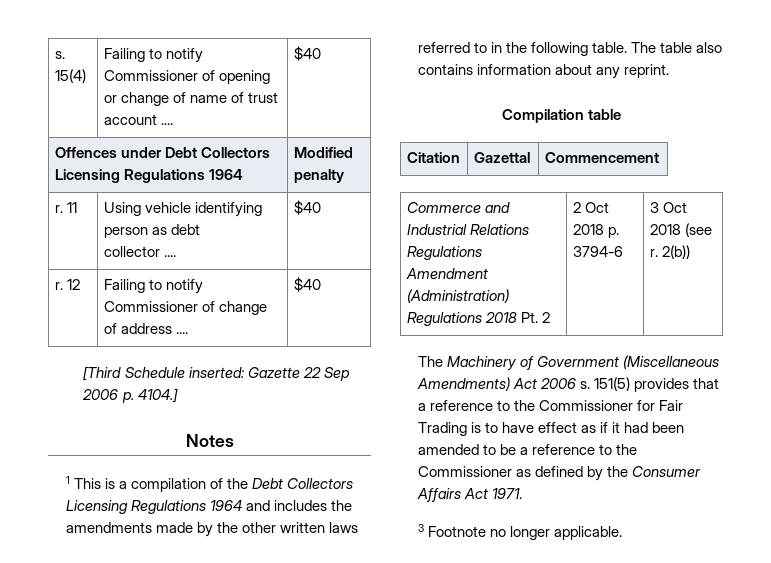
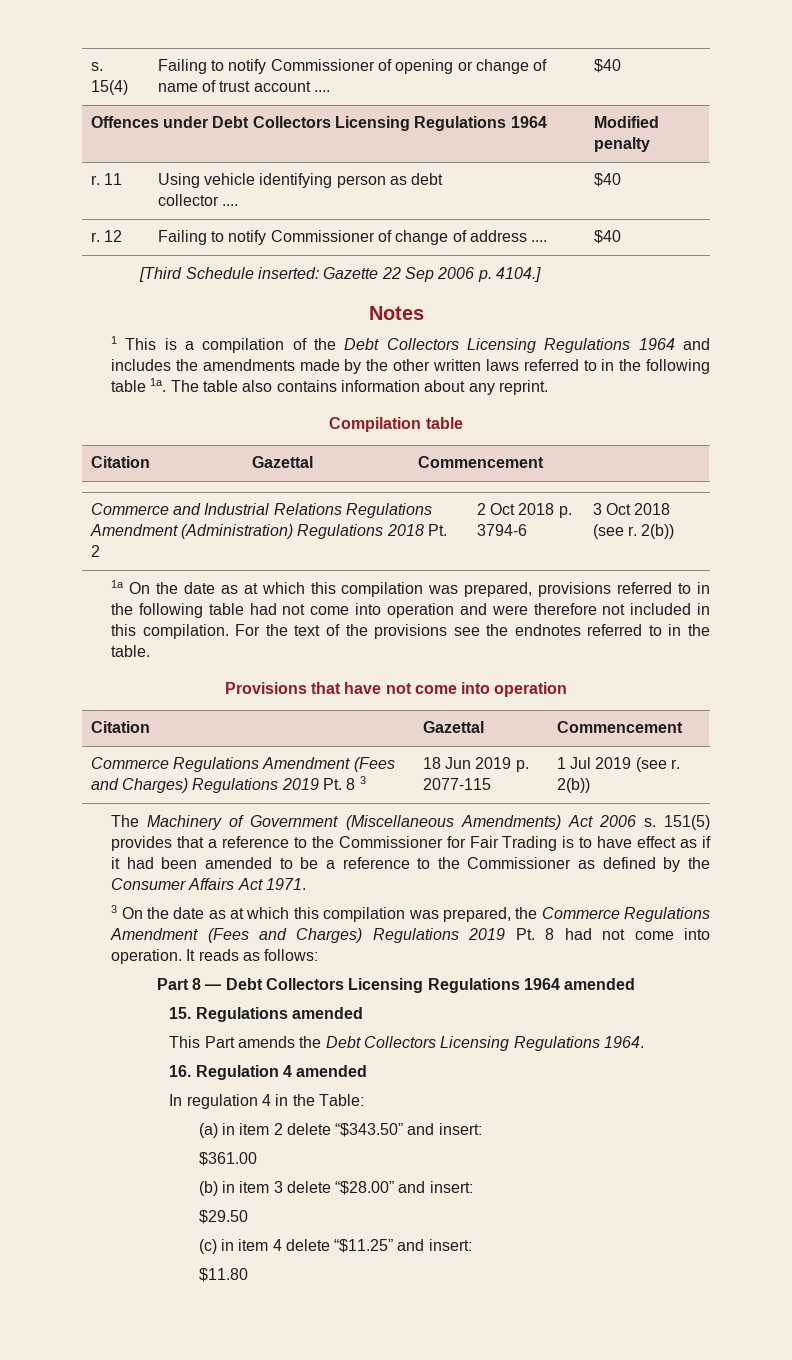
- 1 This is a compilation of the Debt Collectors Licensing Regulations 1964 and includes the amendments made by the other written laws referred to in the following table.
+ 1 This is a compilation of the Debt Collectors Licensing Regulations 1964 and includes the amendments made by the other written laws referred to in the following table 1a.
+ 1a On the date as at which this compilation was prepared, provisions referred to in the following table had not come into operation and were therefore not included in this compilation. For the text of the provisions see the endnotes referred to in the table.
+ Provisions that have not come into operation
+ Citation | Gazettal | Commencement
+ Commerce Regulations Amendment (Fees and Charges) Regulations 2019 Pt. 8 3 | 18 Jun 2019 p. 2077-115 | 1 Jul 2019 (see r. 2(b))
- 3 Footnote no longer applicable.
+ 3 On the date as at which this compilation was prepared, the Commerce Regulations Amendment (Fees and Charges) Regulations 2019 Pt. 8 had not come into operation. It reads as follows:
+ Part 8 — Debt Collectors Licensing Regulations 1964 amended
+ 15. Regulations amended
+ This Part amends the Debt Collectors Licensing Regulations 1964.
+ 16. Regulation 4 amended
+ In regulation 4 in the Table:
+ (a) in item 2 delete “$343.50” and insert:
+ $361.00
+ (b) in item 3 delete “$28.00” and insert:
+ $29.50
+ (c) in item 4 delete “$11.25” and insert:
+ $11.80

